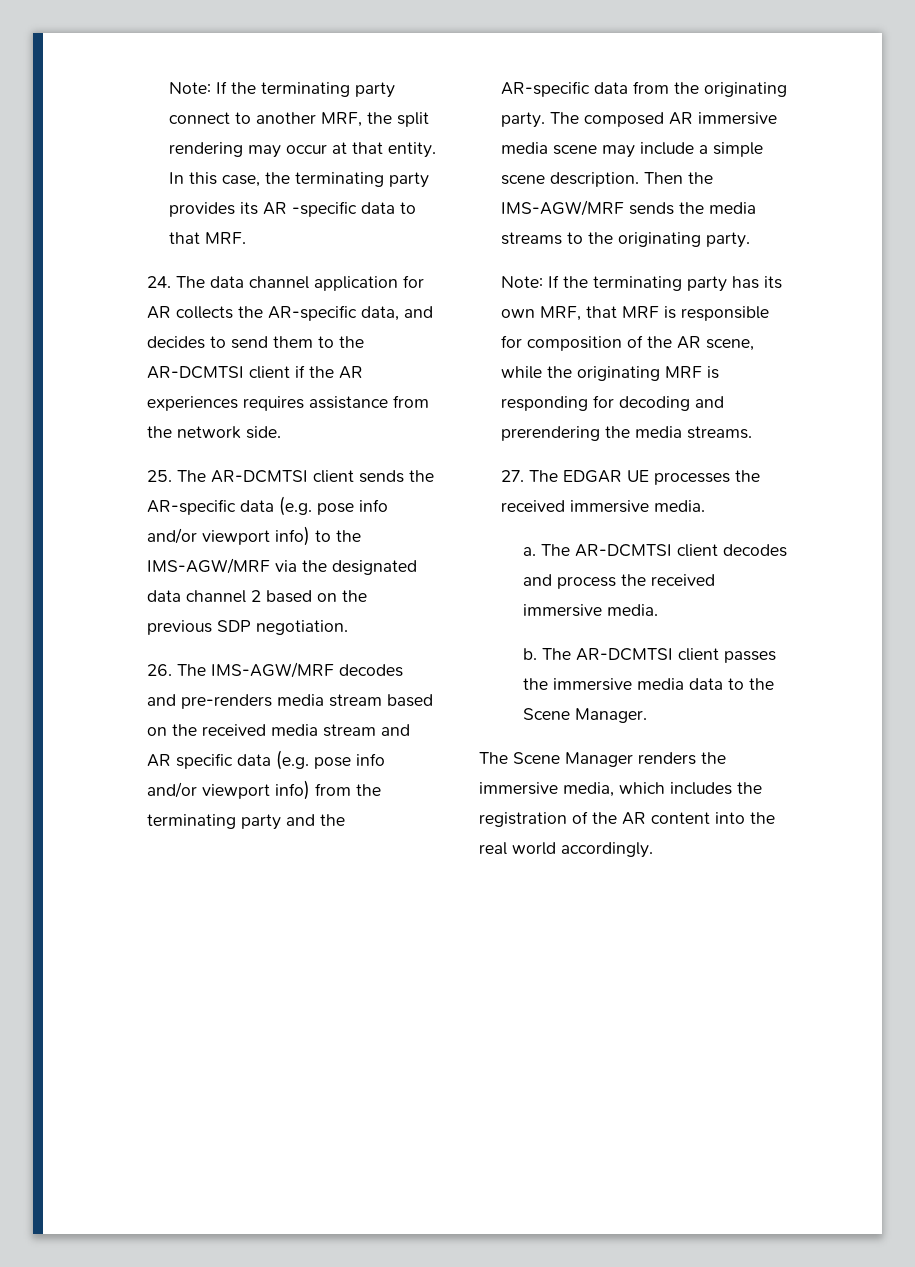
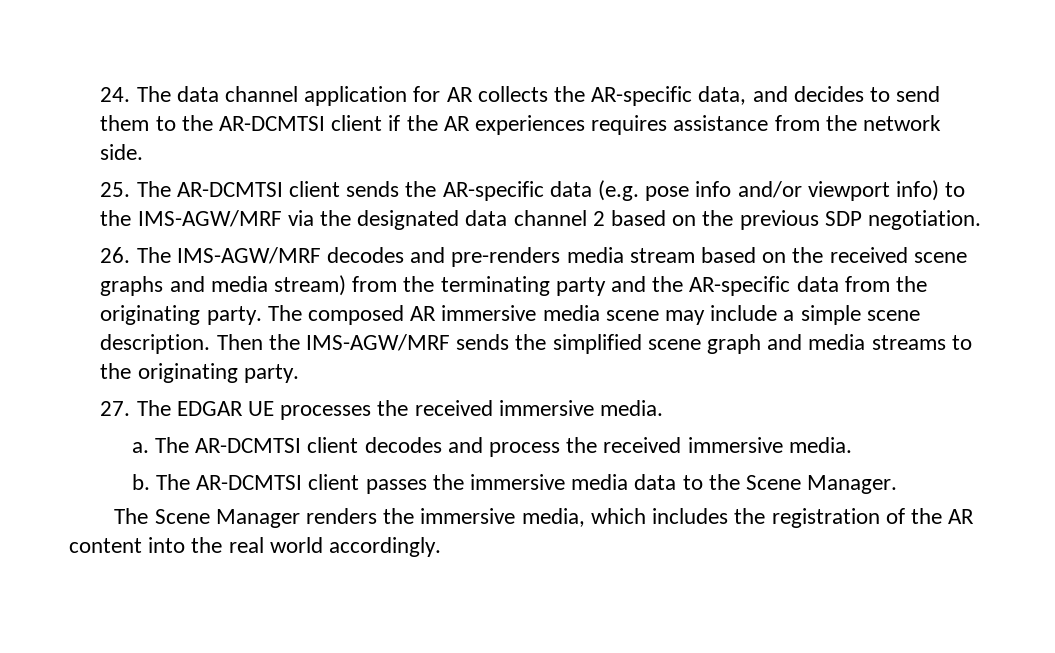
- Note: If the terminating party connect to another MRF, the split rendering may occur at that entity. In this case, the terminating party provides its AR -specific data to that MRF.
- 26. The IMS-AGW/MRF decodes and pre-renders media stream based on the received media stream and AR specific data (e.g. pose info and/or viewport info) from the terminating party and the AR-specific data from the originating party.
+ 26. The IMS-AGW/MRF decodes and pre-renders media stream based on the received scene graphs and media stream) from the terminating party and the AR-specific data from the originating party.
- Then the IMS-AGW/MRF sends the media streams to the originating party.
+ Then the IMS-AGW/MRF sends the simplified scene graph and media streams to the originating party.
- Note: If the terminating party has its own MRF, that MRF is responsible for composition of the AR scene, while the originating MRF is responding for decoding and prerendering the media streams.

